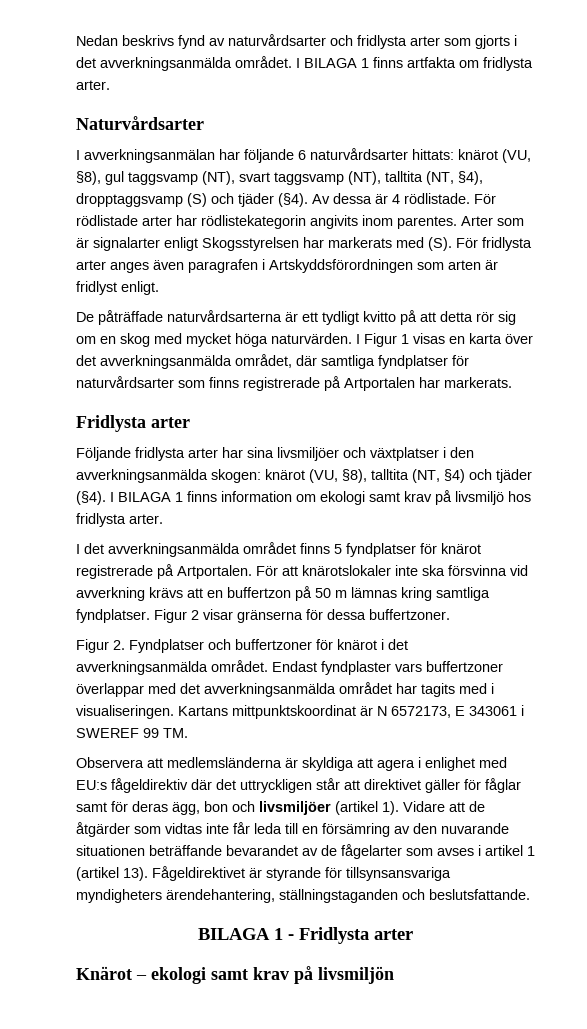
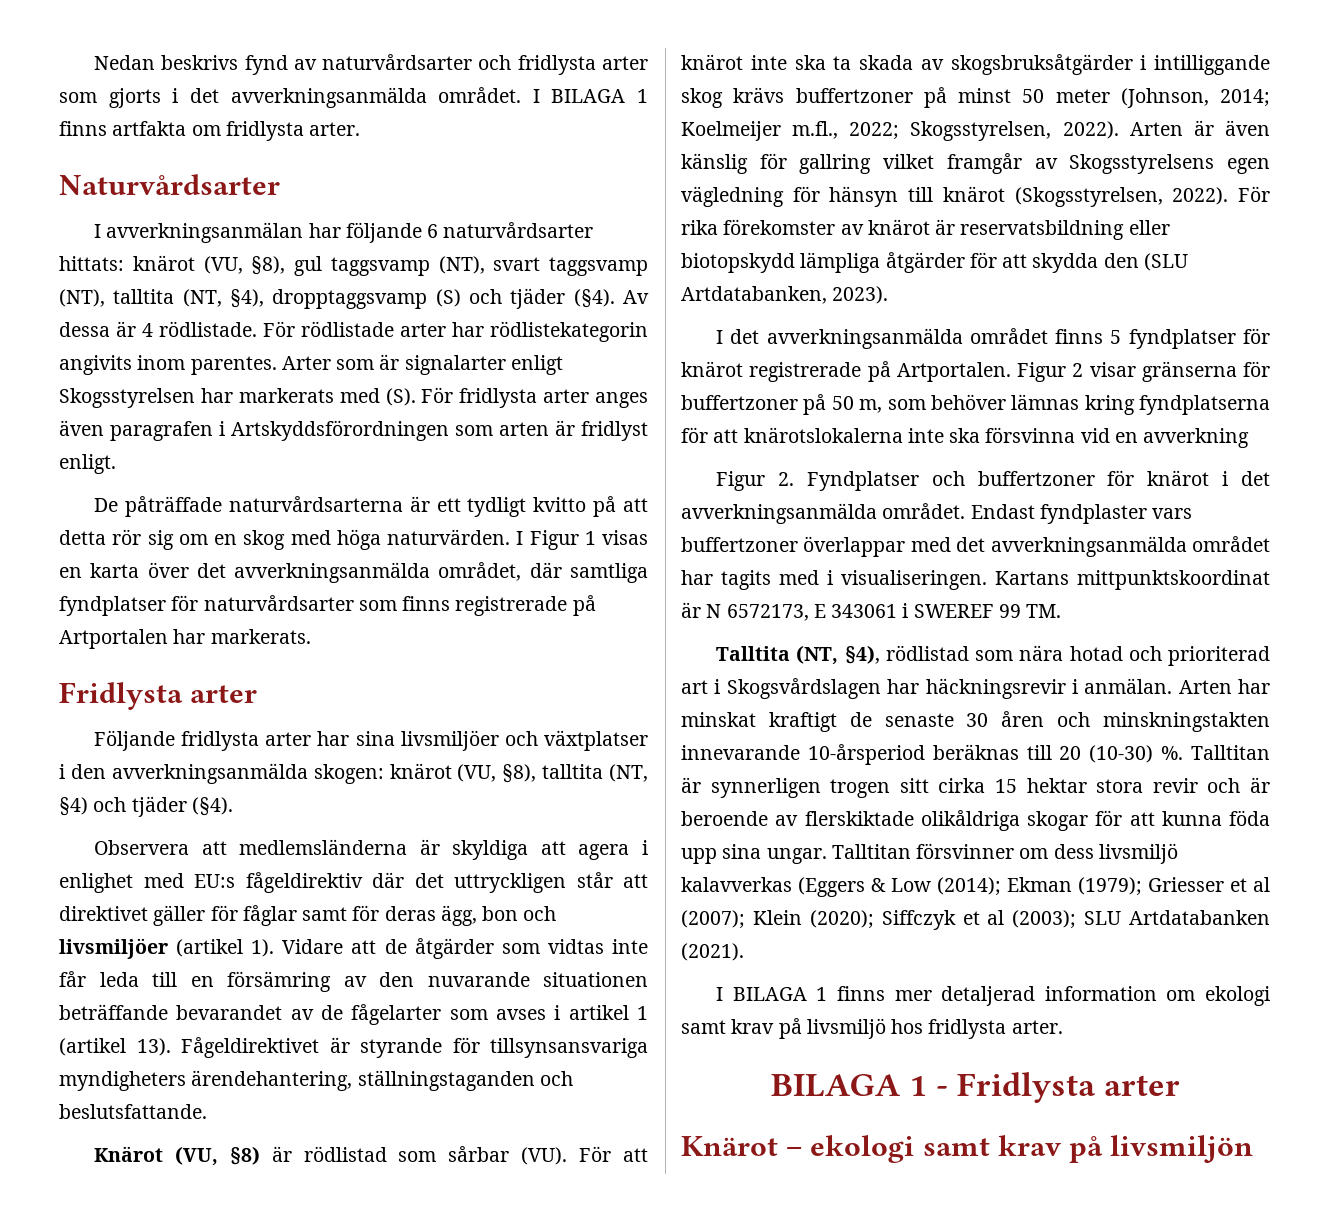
- De påträffade naturvårdsarterna är ett tydligt kvitto på att detta rör sig om en skog med mycket höga naturvärden.
+ De påträffade naturvårdsarterna är ett tydligt kvitto på att detta rör sig om en skog med höga naturvärden.
- I BILAGA 1 finns information om ekologi samt krav på livsmiljö hos fridlysta arter.
- I det avverkningsanmälda området finns 5 fyndplatser för knärot registrerade på Artportalen. För att knärotslokaler inte ska försvinna vid avverkning krävs att en buffertzon på 50 m lämnas kring samtliga fyndplatser. Figur 2 visar gränserna för dessa buffertzoner.
- Figur 2. Fyndplatser och buffertzoner för knärot i det avverkningsanmälda området. Endast fyndplaster vars buffertzoner överlappar med det avverkningsanmälda området har tagits med i visualiseringen. Kartans mittpunktskoordinat är N 6572173, E 343061 i SWEREF 99 TM.
+ Knärot (VU, §8) är rödlistad som sårbar (VU). För att knärot inte ska ta skada av skogsbruksåtgärder i intilliggande skog krävs buffertzoner på minst 50 meter (Johnson, 2014; Koelmeijer m.fl., 2022; Skogsstyrelsen, 2022). Arten är även känslig för gallring vilket framgår av Skogsstyrelsens egen vägledning för hänsyn till knärot (Skogsstyrelsen, 2022). För rika förekomster av knärot är reservatsbildning eller biotopskydd lämpliga åtgärder för att skydda den (SLU Artdatabanken, 2023).
+ I det avverkningsanmälda området finns 5 fyndplatser för knärot registrerade på Artportalen. Figur 2 visar gränserna för buffertzoner på 50 m, som behöver lämnas kring fyndplatserna för att knärotslokalerna inte ska försvinna vid en avverkning
+ Figur 2. Fyndplatser och buffertzoner för knärot i det avverkningsanmälda området. Endast fyndplaster vars buffertzoner överlappar med det avverkningsanmälda området har tagits med i visualiseringen. Kartans mittpunktskoordinat är N 6572173, E 343061 i SWEREF 99 TM.
+ Talltita (NT, §4), rödlistad som nära hotad och prioriterad art i Skogsvårdslagen har häckningsrevir i anmälan. Arten har minskat kraftigt de senaste 30 åren och minskningstakten innevarande 10-årsperiod beräknas till 20 (10-30) %. Talltitan är synnerligen trogen sitt cirka 15 hektar stora revir och är beroende av flerskiktade olikåldriga skogar för att kunna föda upp sina ungar. Talltitan försvinner om dess livsmiljö kalavverkas (Eggers & Low (2014); Ekman (1979); Griesser et al (2007); Klein (2020); Siffczyk et al (2003); SLU Artdatabanken (2021).
+ I BILAGA 1 finns mer detaljerad information om ekologi samt krav på livsmiljö hos fridlysta arter.

